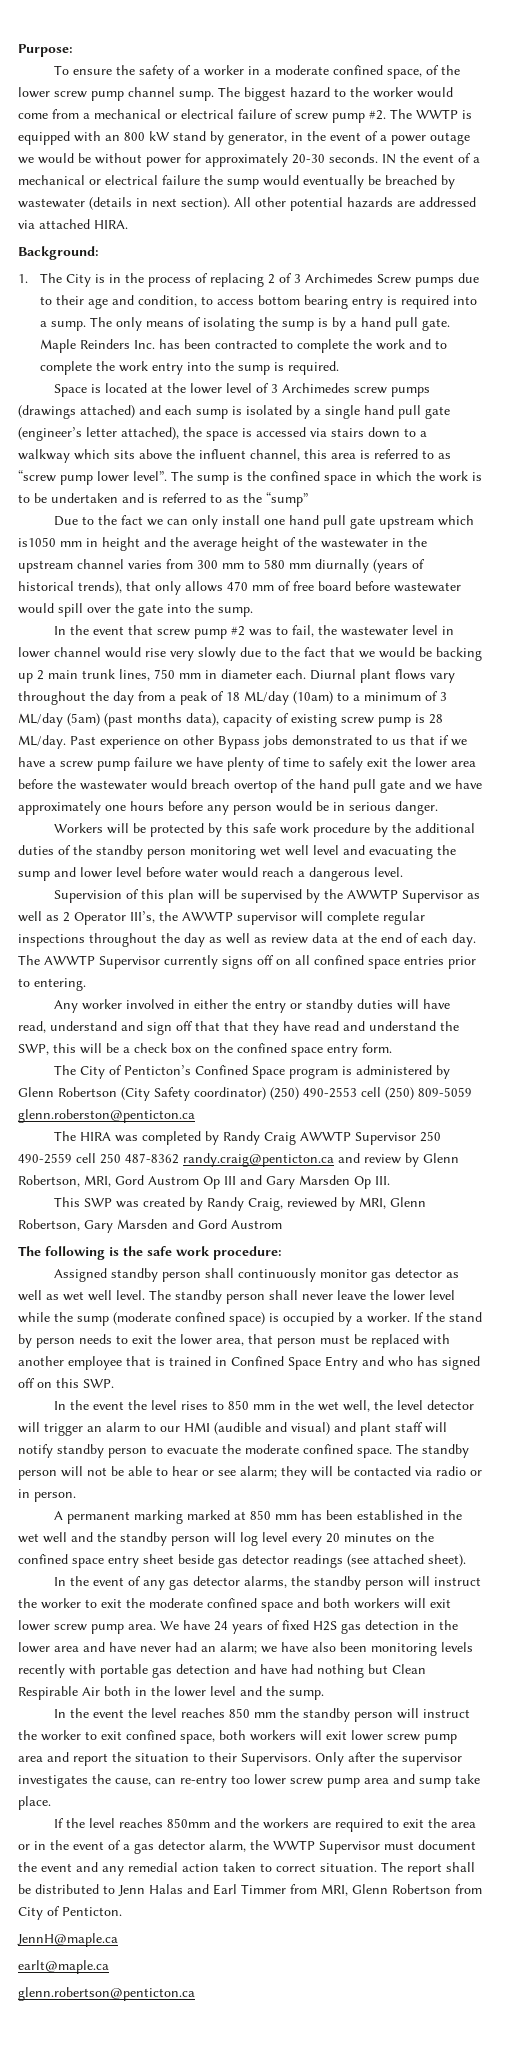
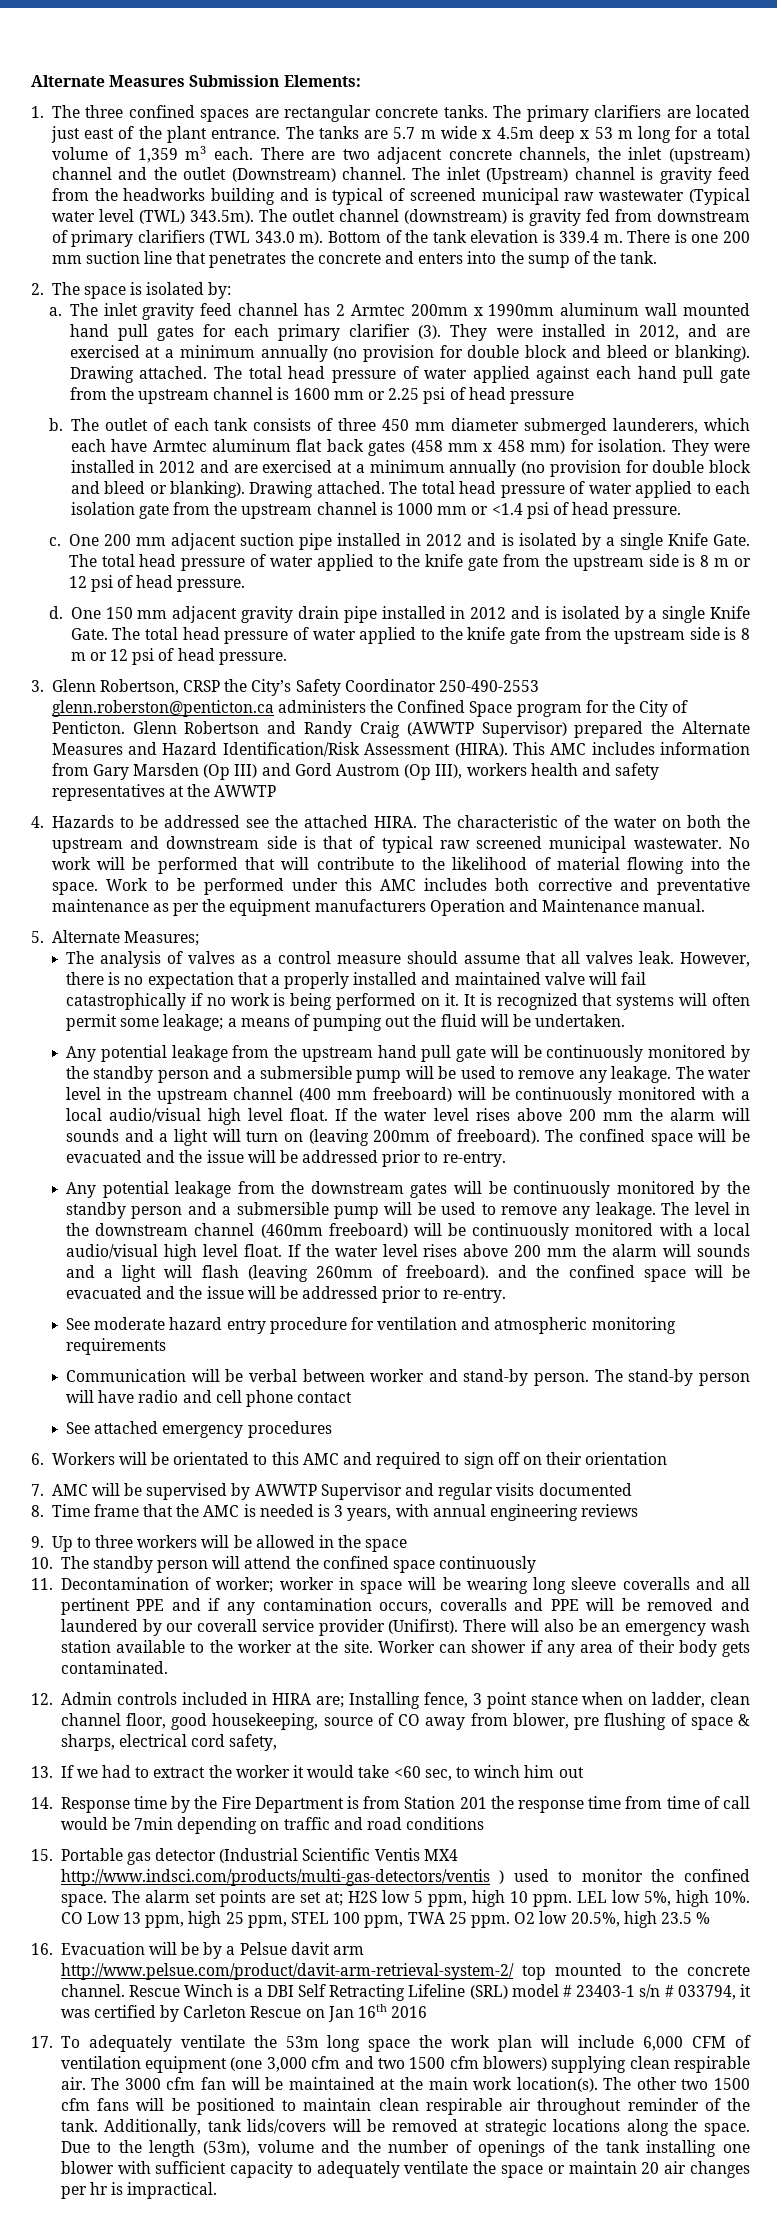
- Purpose:
- To ensure the safety of a worker in a moderate confined space, of the lower screw pump channel sump. The biggest hazard to the worker would come from a mechanical or electrical failure of screw pump #2. The WWTP is equipped with an 800 kW stand by generator, in the event of a power outage we would be without power for approximately 20-30 seconds. IN the event of a mechanical or electrical failure the sump would eventually be breached by wastewater (details in next section). All other potential hazards are addressed via attached HIRA.
- Background:
- 1. The City is in the process of replacing 2 of 3 Archimedes Screw pumps due to their age and condition, to access bottom bearing entry is required into a sump. The only means of isolating the sump is by a hand pull gate. Maple Reinders Inc. has been contracted to complete the work and to complete the work entry into the sump is required.
- Space is located at the lower level of 3 Archimedes screw pumps (drawings attached) and each sump is isolated by a single hand pull gate (engineer’s letter attached), the space is accessed via stairs down to a walkway which sits above the influent channel, this area is referred to as “screw pump lower level”. The sump is the confined space in which the work is to be undertaken and is referred to as the “sump”
- Due to the fact we can only install one hand pull gate upstream which is1050 mm in height and the average height of the wastewater in the upstream channel varies from 300 mm to 580 mm diurnally (years of historical trends), that only allows 470 mm of free board before wastewater would spill over the gate into the sump.
- In the event that screw pump #2 was to fail, the wastewater level in lower channel would rise very slowly due to the fact that we would be backing up 2 main trunk lines, 750 mm in diameter each. Diurnal plant flows vary throughout the day from a peak of 18 ML/day (10am) to a minimum of 3 ML/day (5am) (past months data), capacity of existing screw pump is 28 ML/day. Past experience on other Bypass jobs demonstrated to us that if we have a screw pump failure we have plenty of time to safely exit the lower area before the wastewater would breach overtop of the hand pull gate and we have approximately one hours before any person would be in serious danger.
- Workers will be protected by this safe work procedure by the additional duties of the standby person monitoring wet well level and evacuating the sump and lower level before water would reach a dangerous level.
- Supervision of this plan will be supervised by the AWWTP Supervisor as well as 2 Operator III’s, the AWWTP supervisor will complete regular inspections throughout the day as well as review data at the end of each day. The AWWTP Supervisor currently signs off on all confined space entries prior to entering.
- Any worker involved in either the entry or standby duties will have read, understand and sign off that that they have read and understand the SWP, this will be a check box on the confined space entry form.
- The City of Penticton’s Confined Space program is administered by Glenn Robertson (City Safety coordinator) (250) 490-2553 cell (250) 809-5059 glenn.roberston@penticton.ca
- The HIRA was completed by Randy Craig AWWTP Supervisor 250 490-2559 cell 250 487-8362 randy.craig@penticton.ca and review by Glenn Robertson, MRI, Gord Austrom Op III and Gary Marsden Op III.
- This SWP was created by Randy Craig, reviewed by MRI, Glenn Robertson, Gary Marsden and Gord Austrom
- The following is the safe work procedure:
- Assigned standby person shall continuously monitor gas detector as well as wet well level. The standby person shall never leave the lower level while the sump (moderate confined space) is occupied by a worker. If the stand by person needs to exit the lower area, that person must be replaced with another employee that is trained in Confined Space Entry and who has signed off on this SWP.
- In the event the level rises to 850 mm in the wet well, the level detector will trigger an alarm to our HMI (audible and visual) and plant staff will notify standby person to evacuate the moderate confined space. The standby person will not be able to hear or see alarm; they will be contacted via radio or in person.
- A permanent marking marked at 850 mm has been established in the wet well and the standby person will log level every 20 minutes on the confined space entry sheet beside gas detector readings (see attached sheet).
- In the event of any gas detector alarms, the standby person will instruct the worker to exit the moderate confined space and both workers will exit lower screw pump area. We have 24 years of fixed H2S gas detection in the lower area and have never had an alarm; we have also been monitoring levels recently with portable gas detection and have had nothing but Clean Respirable Air both in the lower level and the sump.
- In the event the level reaches 850 mm the standby person will instruct the worker to exit confined space, both workers will exit lower screw pump area and report the situation to their Supervisors. Only after the supervisor investigates the cause, can re-entry too lower screw pump area and sump take place.
- If the level reaches 850mm and the workers are required to exit the area or in the event of a gas detector alarm, the WWTP Supervisor must document the event and any remedial action taken to correct situation. The report shall be distributed to Jenn Halas and Earl Timmer from MRI, Glenn Robertson from City of Penticton.
- JennH@maple.ca
- earlt@maple.ca
- glenn.robertson@penticton.ca
+ Alternate Measures Submission Elements:
+ 1. The three confined spaces are rectangular concrete tanks. The primary clarifiers are located just east of the plant entrance. The tanks are 5.7 m wide x 4.5m deep x 53 m long for a total volume of 1,359 m3 each. There are two adjacent concrete channels, the inlet (upstream) channel and the outlet (Downstream) channel. The inlet (Upstream) channel is gravity feed from the headworks building and is typical of screened municipal raw wastewater (Typical water level (TWL) 343.5m). The outlet channel (downstream) is gravity fed from downstream of primary clarifiers (TWL 343.0 m). Bottom of the tank elevation is 339.4 m. There is one 200 mm suction line that penetrates the concrete and enters into the sump of the tank.
+ 2. The space is isolated by:
+ a. The inlet gravity feed channel has 2 Armtec 200mm x 1990mm aluminum wall mounted hand pull gates for each primary clarifier (3). They were installed in 2012, and are exercised at a minimum annually (no provision for double block and bleed or blanking). Drawing attached. The total head pressure of water applied against each hand pull gate from the upstream channel is 1600 mm or 2.25 psi of head pressure
+ b. The outlet of each tank consists of three 450 mm diameter submerged launderers, which each have Armtec aluminum flat back gates (458 mm x 458 mm) for isolation. They were installed in 2012 and are exercised at a minimum annually (no provision for double block and bleed or blanking). Drawing attached. The total head pressure of water applied to each isolation gate from the upstream channel is 1000 mm or <1.4 psi of head pressure.
+ c. One 200 mm adjacent suction pipe installed in 2012 and is isolated by a single Knife Gate. The total head pressure of water applied to the knife gate from the upstream side is 8 m or 12 psi of head pressure.
+ d. One 150 mm adjacent gravity drain pipe installed in 2012 and is isolated by a single Knife Gate. The total head pressure of water applied to the knife gate from the upstream side is 8 m or 12 psi of head pressure.
+ 3. Glenn Robertson, CRSP the City’s Safety Coordinator 250-490-2553 glenn.roberston@penticton.ca administers the Confined Space program for the City of Penticton. Glenn Robertson and Randy Craig (AWWTP Supervisor) prepared the Alternate Measures and Hazard Identification/Risk Assessment (HIRA). This AMC includes information from Gary Marsden (Op III) and Gord Austrom (Op III), workers health and safety representatives at the AWWTP
+ 4. Hazards to be addressed see the attached HIRA. The characteristic of the water on both the upstream and downstream side is that of typical raw screened municipal wastewater. No work will be performed that will contribute to the likelihood of material flowing into the space. Work to be performed under this AMC includes both corrective and preventative maintenance as per the equipment manufacturers Operation and Maintenance manual.
+ 5. Alternate Measures;
+ The analysis of valves as a control measure should assume that all valves leak. However, there is no expectation that a properly installed and maintained valve will fail catastrophically if no work is being performed on it. It is recognized that systems will often permit some leakage; a means of pumping out the fluid will be undertaken.
+ Any potential leakage from the upstream hand pull gate will be continuously monitored by the standby person and a submersible pump will be used to remove any leakage. The water level in the upstream channel (400 mm freeboard) will be continuously monitored with a local audio/visual high level float. If the water level rises above 200 mm the alarm will sounds and a light will turn on (leaving 200mm of freeboard). The confined space will be evacuated and the issue will be addressed prior to re-entry.
+ Any potential leakage from the downstream gates will be continuously monitored by the standby person and a submersible pump will be used to remove any leakage. The level in the downstream channel (460mm freeboard) will be continuously monitored with a local audio/visual high level float. If the water level rises above 200 mm the alarm will sounds and a light will flash (leaving 260mm of freeboard). and the confined space will be evacuated and the issue will be addressed prior to re-entry.
+ See moderate hazard entry procedure for ventilation and atmospheric monitoring requirements
+ Communication will be verbal between worker and stand-by person. The stand-by person will have radio and cell phone contact
+ See attached emergency procedures
+ 6. Workers will be orientated to this AMC and required to sign off on their orientation
+ 7. AMC will be supervised by AWWTP Supervisor and regular visits documented
+ 8. Time frame that the AMC is needed is 3 years, with annual engineering reviews
+ 9. Up to three workers will be allowed in the space
+ 10. The standby person will attend the confined space continuously
+ 11. Decontamination of worker; worker in space will be wearing long sleeve coveralls and all pertinent PPE and if any contamination occurs, coveralls and PPE will be removed and laundered by our coverall service provider (Unifirst). There will also be an emergency wash station available to the worker at the site. Worker can shower if any area of their body gets contaminated.
+ 12. Admin controls included in HIRA are; Installing fence, 3 point stance when on ladder, clean channel floor, good housekeeping, source of CO away from blower, pre flushing of space & sharps, electrical cord safety,
+ 13. If we had to extract the worker it would take <60 sec, to winch him out
+ 14. Response time by the Fire Department is from Station 201 the response time from time of call would be 7min depending on traffic and road conditions
+ 15. Portable gas detector (Industrial Scientific Ventis MX4 http://www.indsci.com/products/multi-gas-detectors/ventis ) used to monitor the confined space. The alarm set points are set at; H2S low 5 ppm, high 10 ppm. LEL low 5%, high 10%. CO Low 13 ppm, high 25 ppm, STEL 100 ppm, TWA 25 ppm. O2 low 20.5%, high 23.5 %
+ 16. Evacuation will be by a Pelsue davit arm http://www.pelsue.com/product/davit-arm-retrieval-system-2/ top mounted to the concrete channel. Rescue Winch is a DBI Self Retracting Lifeline (SRL) model # 23403-1 s/n # 033794, it was certified by Carleton Rescue on Jan 16th 2016
+ 17. To adequately ventilate the 53m long space the work plan will include 6,000 CFM of ventilation equipment (one 3,000 cfm and two 1500 cfm blowers) supplying clean respirable air. The 3000 cfm fan will be maintained at the main work location(s). The other two 1500 cfm fans will be positioned to maintain clean respirable air throughout reminder of the tank. Additionally, tank lids/covers will be removed at strategic locations along the space. Due to the length (53m), volume and the number of openings of the tank installing one blower with sufficient capacity to adequately ventilate the space or maintain 20 air changes per hr is impractical.

